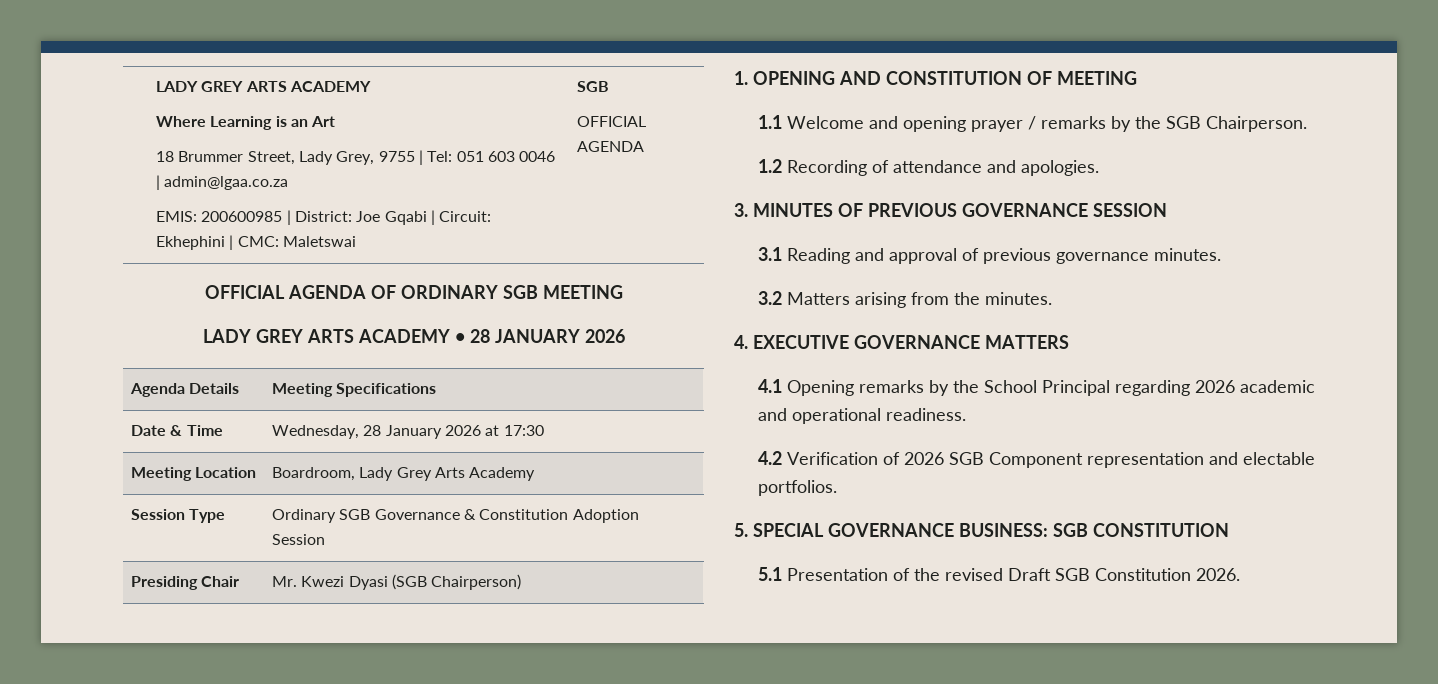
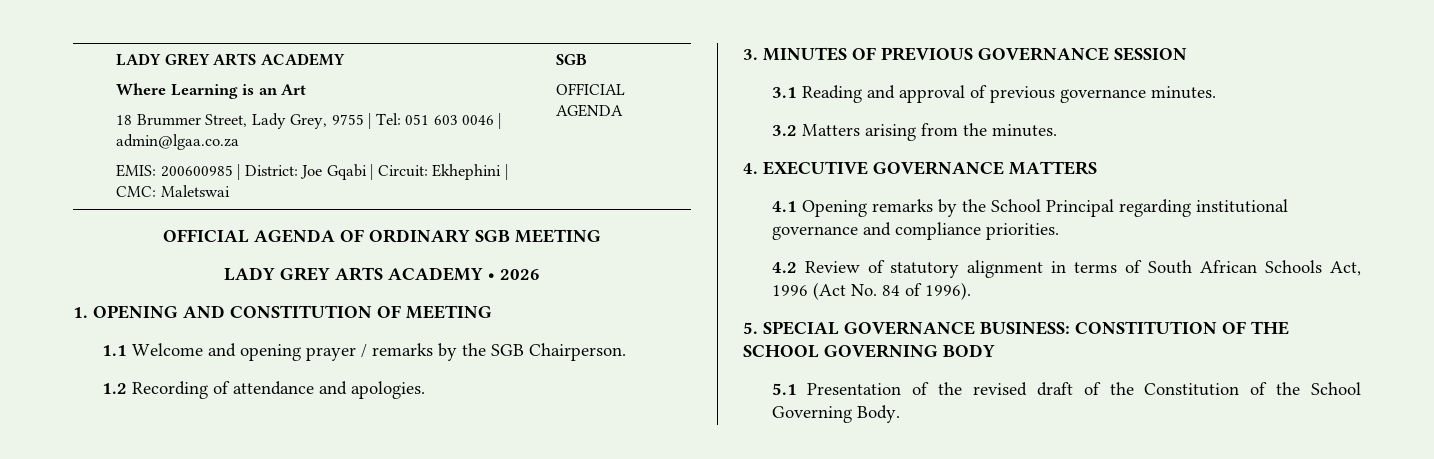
- LADY GREY ARTS ACADEMY • 28 JANUARY 2026
- Agenda Details | Meeting Specifications
- Date & Time | Wednesday, 28 January 2026 at 17:30
- Meeting Location | Boardroom, Lady Grey Arts Academy
- Session Type | Ordinary SGB Governance & Constitution Adoption Session
- Presiding Chair | Mr. Kwezi Dyasi (SGB Chairperson)
+ LADY GREY ARTS ACADEMY • 2026
- 4.1 Opening remarks by the School Principal regarding 2026 academic and operational readiness.
- 4.2 Verification of 2026 SGB Component representation and electable portfolios.
+ 4.1 Opening remarks by the School Principal regarding institutional governance and compliance priorities.
+ 4.2 Review of statutory alignment in terms of South African Schools Act, 1996 (Act No. 84 of 1996).
- 5. SPECIAL GOVERNANCE BUSINESS: SGB CONSTITUTION
+ 5. SPECIAL GOVERNANCE BUSINESS: CONSTITUTION OF THE SCHOOL GOVERNING BODY
- 5.1 Presentation of the revised Draft SGB Constitution 2026.
+ 5.1 Presentation of the revised draft of the Constitution of the School Governing Body.

